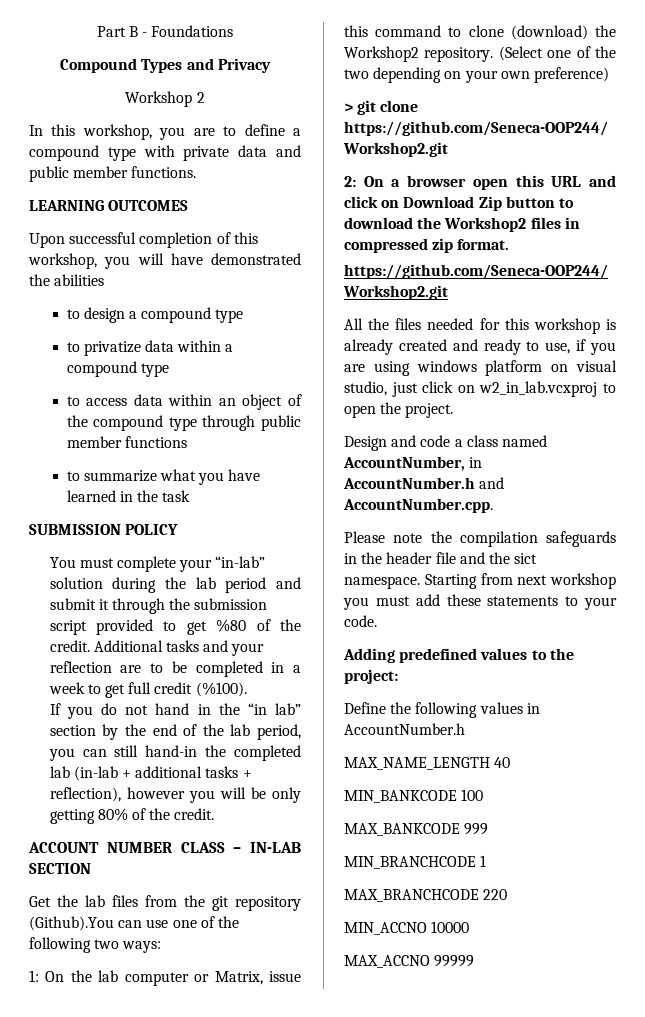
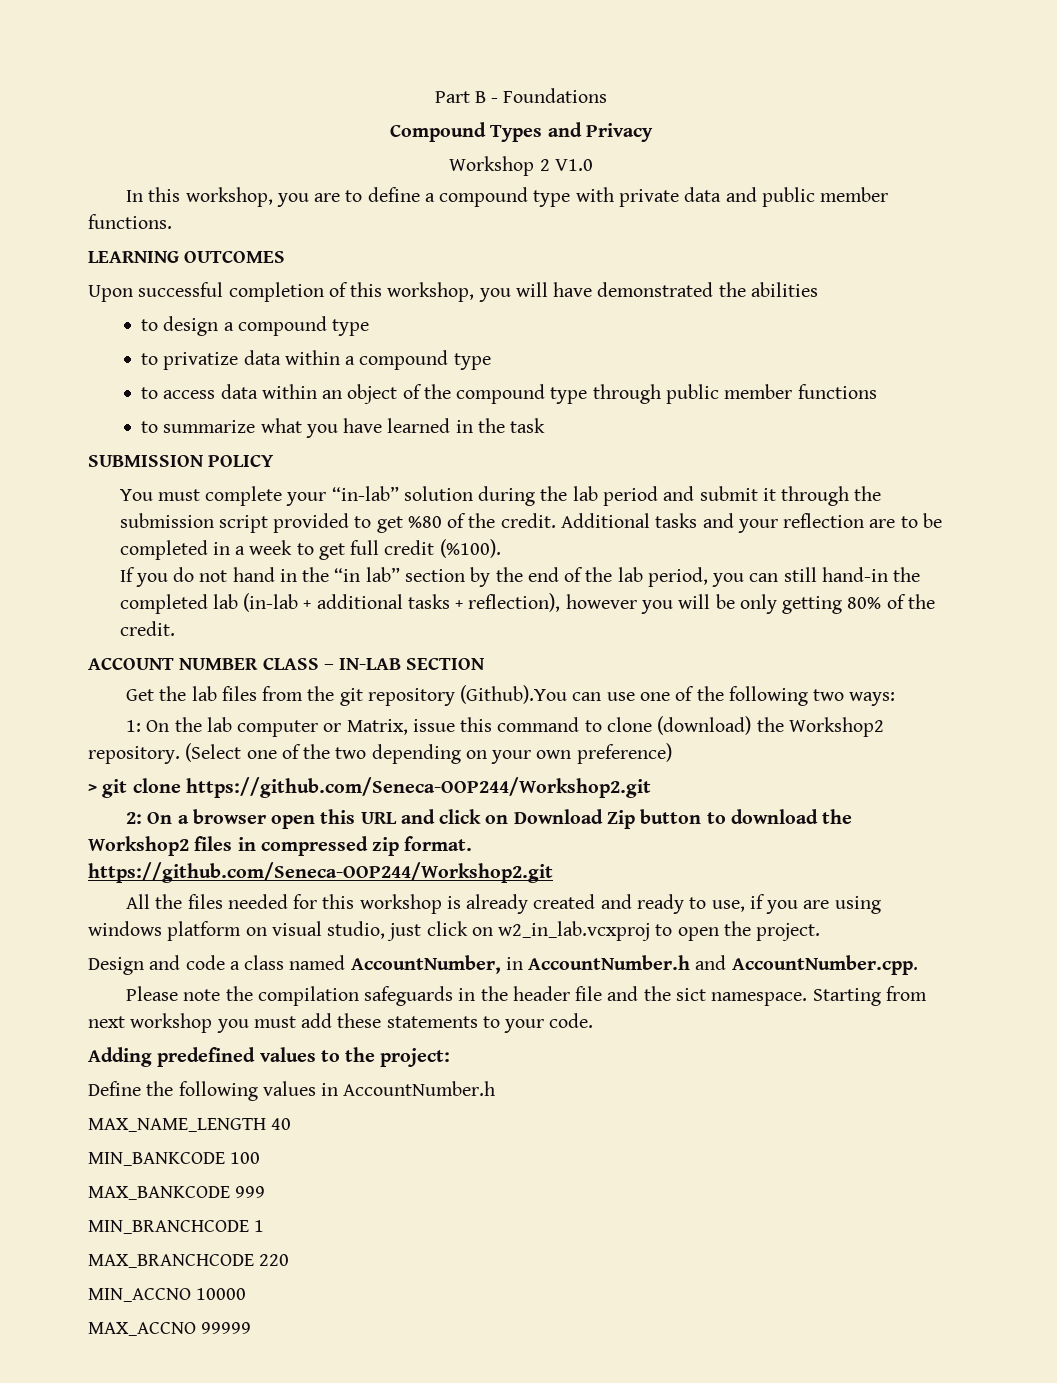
- Workshop 2
+ Workshop 2 V1.0

